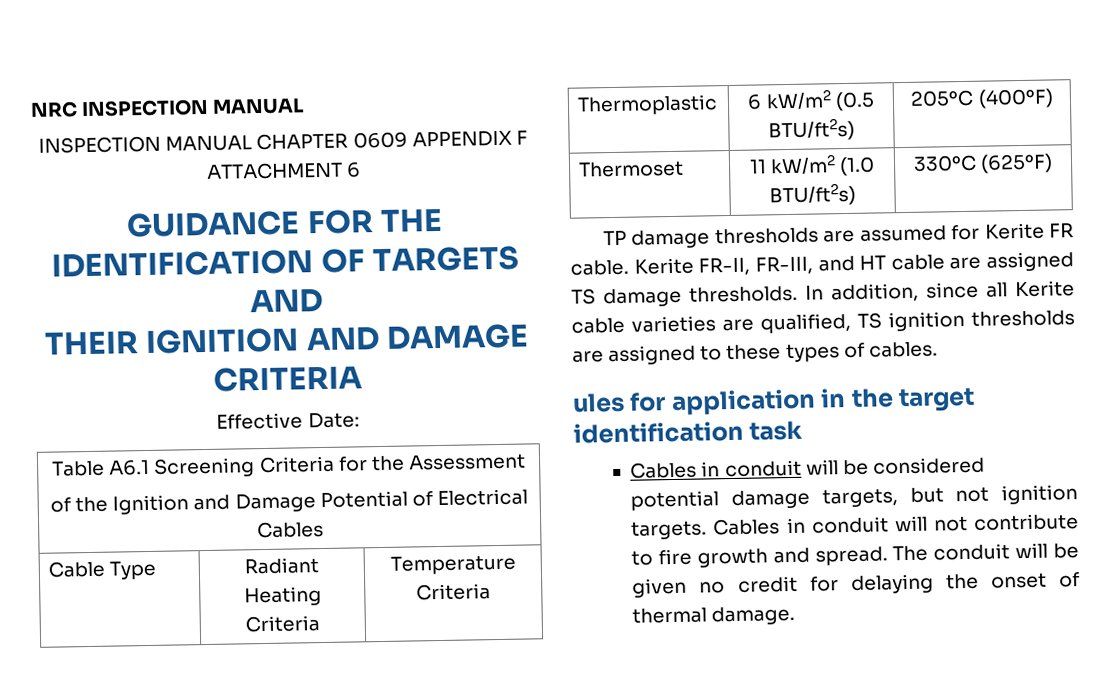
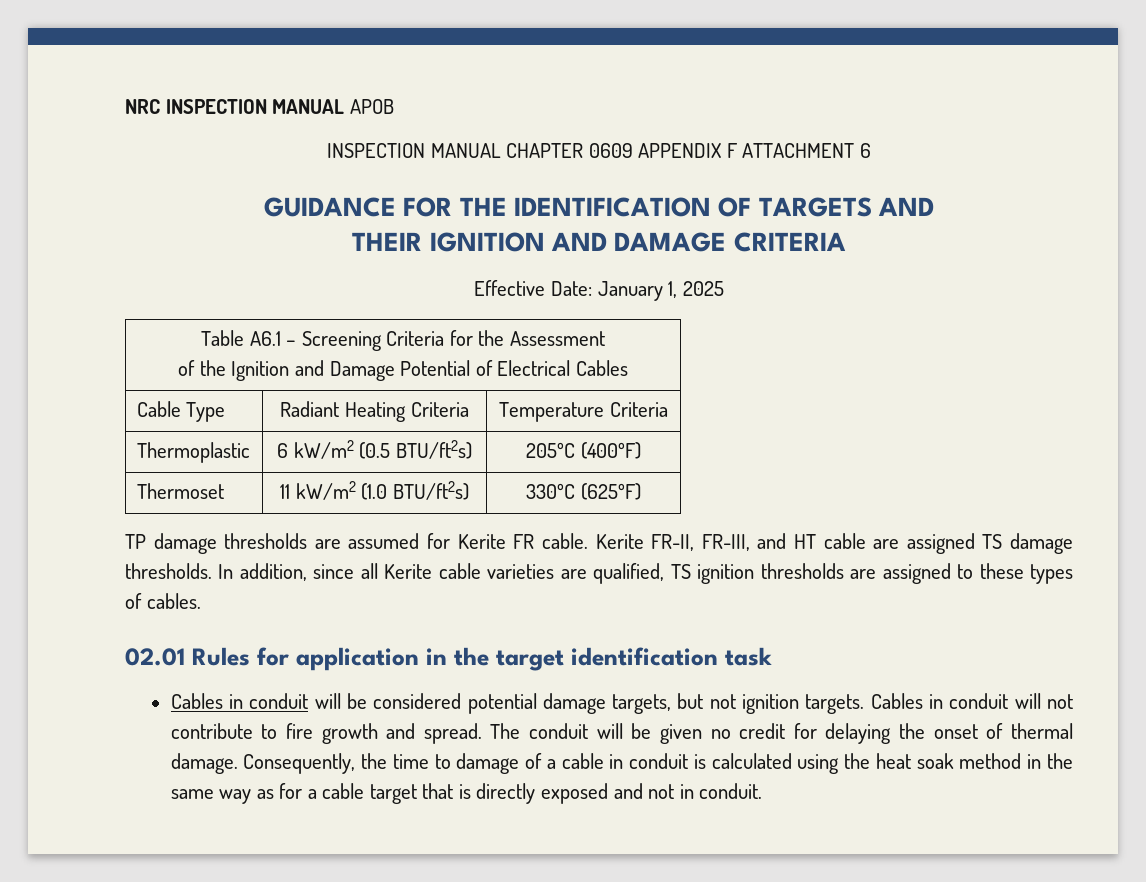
- NRC INSPECTION MANUAL
+ NRC INSPECTION MANUAL APOB
- Effective Date:
+ Effective Date: January 1, 2025
- Table A6.1 Screening Criteria for the Assessment
+ Table A6.1 – Screening Criteria for the Assessment
- ules for application in the target identification task
+ 02.01 Rules for application in the target identification task
+ Consequently, the time to damage of a cable in conduit is calculated using the heat soak method in the same way as for a cable target that is directly exposed and not in conduit.

